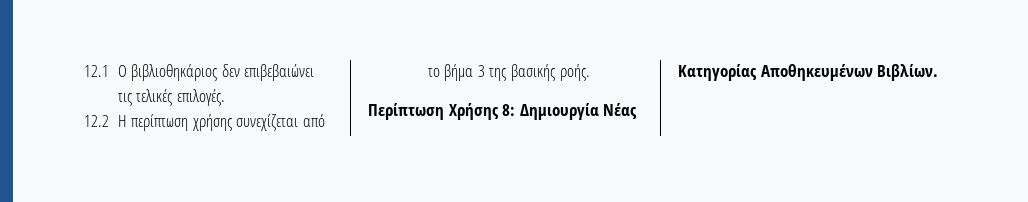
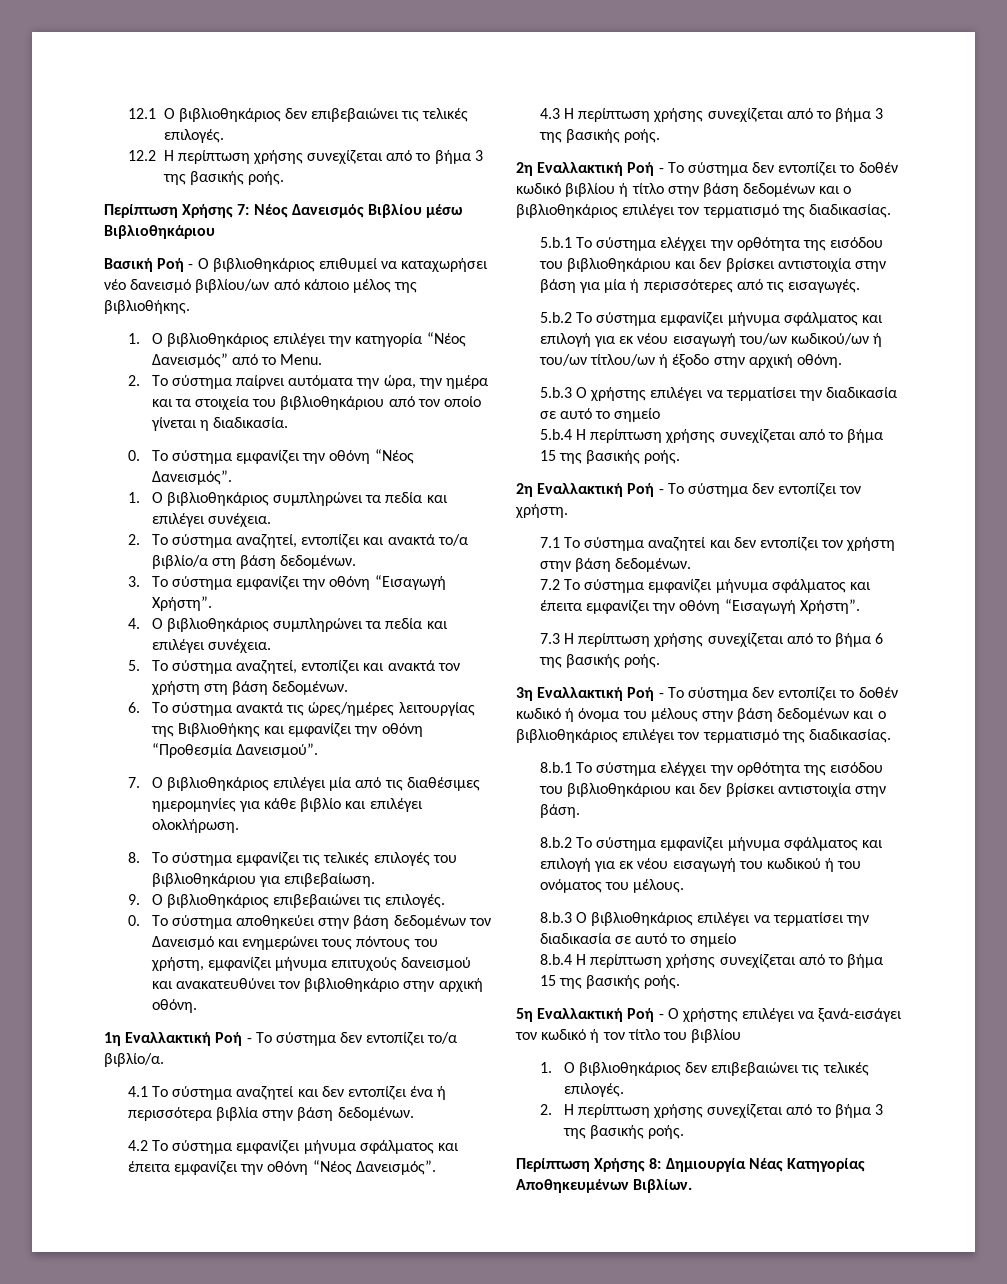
  12.2 Η περίπτωση χρήσης συνεχίζεται από το βήμα 3 της βασικής ροής.
+ Περίπτωση Χρήσης 7: Νέος Δανεισμός Βιβλίου μέσω Βιβλιοθηκάριου
+ Βασική Ροή - Ο βιβλιοθηκάριος επιθυμεί να καταχωρήσει νέο δανεισμό βιβλίου/ων από κάποιο μέλος της βιβλιοθήκης.
+ 1. Ο βιβλιοθηκάριος επιλέγει την κατηγορία “Νέος Δανεισμός” από το Menu.
+ 2. Το σύστημα παίρνει αυτόματα την ώρα, την ημέρα και τα στοιχεία του βιβλιοθηκάριου από τον οποίο γίνεται η διαδικασία.
+ 0. Το σύστημα εμφανίζει την οθόνη “Νέος Δανεισμός”.
+ 1. Ο βιβλιοθηκάριος συμπληρώνει τα πεδία και επιλέγει συνέχεια.
+ 2. Το σύστημα αναζητεί, εντοπίζει και ανακτά το/α βιβλίο/α στη βάση δεδομένων.
+ 3. Το σύστημα εμφανίζει την οθόνη “Εισαγωγή Χρήστη”.
+ 4. Ο βιβλιοθηκάριος συμπληρώνει τα πεδία και επιλέγει συνέχεια.
+ 5. Το σύστημα αναζητεί, εντοπίζει και ανακτά τον χρήστη στη βάση δεδομένων.
+ 6. Το σύστημα ανακτά τις ώρες/ημέρες λειτουργίας της Βιβλιοθήκης και εμφανίζει την οθόνη “Προθεσμία Δανεισμού”.
+ 7. Ο βιβλιοθηκάριος επιλέγει μία από τις διαθέσιμες ημερομηνίες για κάθε βιβλίο και επιλέγει ολοκλήρωση.
+ 8. Το σύστημα εμφανίζει τις τελικές επιλογές του βιβλιοθηκάριου για επιβεβαίωση.
+ 9. Ο βιβλιοθηκάριος επιβεβαιώνει τις επιλογές.
+ 0. Το σύστημα αποθηκεύει στην βάση δεδομένων τον Δανεισμό και ενημερώνει τους πόντους του χρήστη, εμφανίζει μήνυμα επιτυχούς δανεισμού και ανακατευθύνει τον βιβλιοθηκάριο στην αρχική οθόνη.
+ 1η Εναλλακτική Ροή - Το σύστημα δεν εντοπίζει το/α βιβλίο/α.
+ 4.1 Το σύστημα αναζητεί και δεν εντοπίζει ένα ή περισσότερα βιβλία στην βάση δεδομένων.
+ 4.2 Το σύστημα εμφανίζει μήνυμα σφάλματος και έπειτα εμφανίζει την οθόνη “Νέος Δανεισμός”.
+ 4.3 Η περίπτωση χρήσης συνεχίζεται από το βήμα 3 της βασικής ροής.
+ 2η Εναλλακτική Ροή - Το σύστημα δεν εντοπίζει το δοθέν κωδικό βιβλίου ή τίτλο στην βάση δεδομένων και ο βιβλιοθηκάριος επιλέγει τον τερματισμό της διαδικασίας.
+ 5.b.1 Το σύστημα ελέγχει την ορθότητα της εισόδου του βιβλιοθηκάριου και δεν βρίσκει αντιστοιχία στην βάση για μία ή περισσότερες από τις εισαγωγές.
+ 5.b.2 Το σύστημα εμφανίζει μήνυμα σφάλματος και επιλογή για εκ νέου εισαγωγή του/ων κωδικού/ων ή του/ων τίτλου/ων ή έξοδο στην αρχική οθόνη.
+ 5.b.3 Ο χρήστης επιλέγει να τερματίσει την διαδικασία σε αυτό το σημείο
+ 5.b.4 Η περίπτωση χρήσης συνεχίζεται από το βήμα 15 της βασικής ροής.
+ 2η Εναλλακτική Ροή - Το σύστημα δεν εντοπίζει τον χρήστη.
+ 7.1 Το σύστημα αναζητεί και δεν εντοπίζει τον χρήστη στην βάση δεδομένων.
+ 7.2 Το σύστημα εμφανίζει μήνυμα σφάλματος και έπειτα εμφανίζει την οθόνη “Εισαγωγή Χρήστη”.
+ 7.3 Η περίπτωση χρήσης συνεχίζεται από το βήμα 6 της βασικής ροής.
+ 3η Εναλλακτική Ροή - Το σύστημα δεν εντοπίζει το δοθέν κωδικό ή όνομα του μέλους στην βάση δεδομένων και ο βιβλιοθηκάριος επιλέγει τον τερματισμό της διαδικασίας.
+ 8.b.1 Το σύστημα ελέγχει την ορθότητα της εισόδου του βιβλιοθηκάριου και δεν βρίσκει αντιστοιχία στην βάση.
+ 8.b.2 Το σύστημα εμφανίζει μήνυμα σφάλματος και επιλογή για εκ νέου εισαγωγή του κωδικού ή του ονόματος του μέλους.
+ 8.b.3 Ο βιβλιοθηκάριος επιλέγει να τερματίσει την διαδικασία σε αυτό το σημείο
+ 8.b.4 Η περίπτωση χρήσης συνεχίζεται από το βήμα 15 της βασικής ροής.
+ 5η Εναλλακτική Ροή - Ο χρήστης επιλέγει να ξανά-εισάγει τον κωδικό ή τον τίτλο του βιβλίου
+ 1. Ο βιβλιοθηκάριος δεν επιβεβαιώνει τις τελικές επιλογές.
+ 2. Η περίπτωση χρήσης συνεχίζεται από το βήμα 3 της βασικής ροής.

